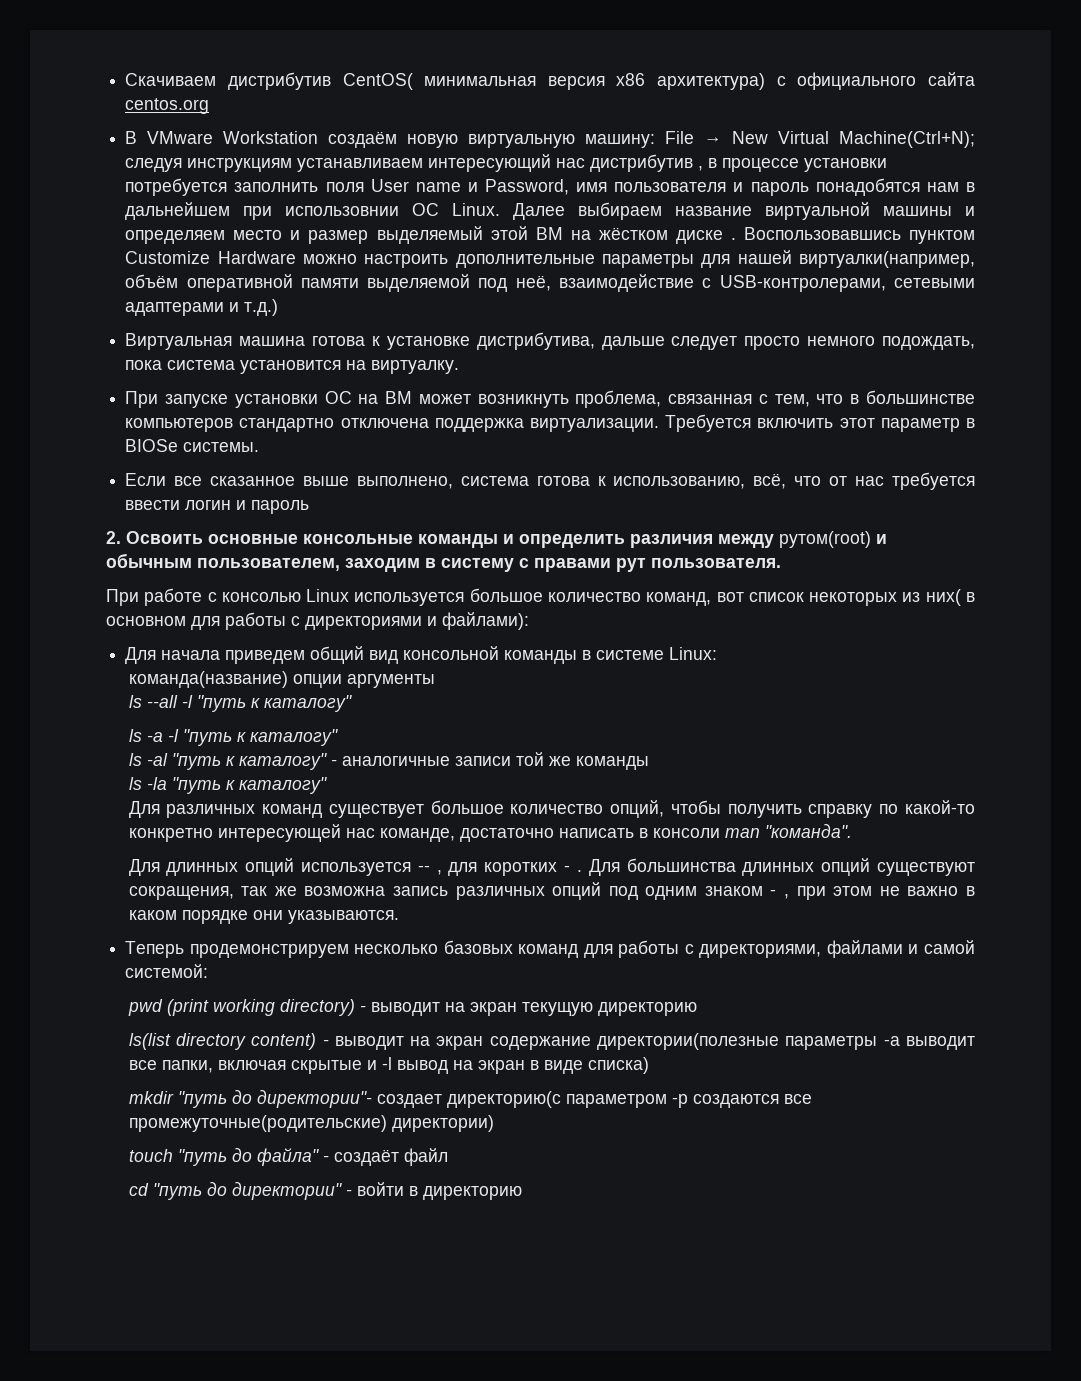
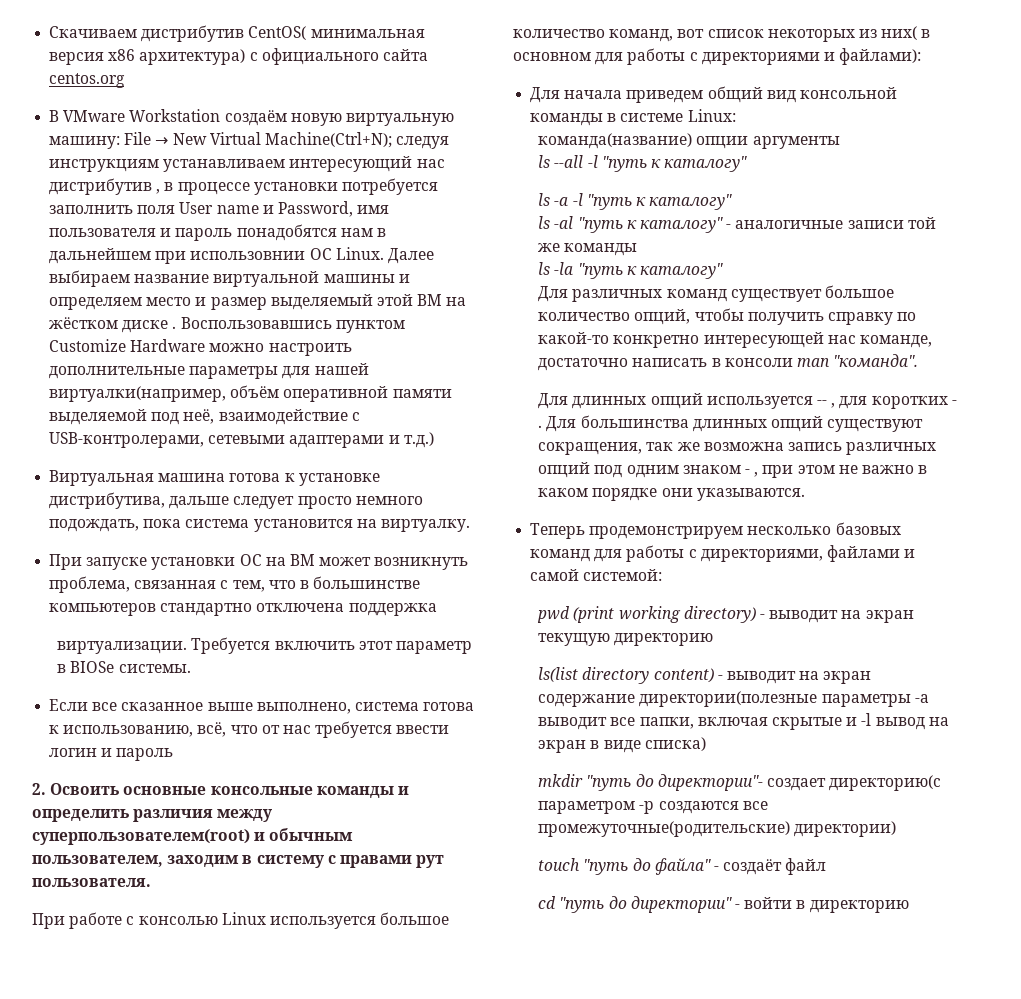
- При запуске установки ОС на ВМ может возникнуть проблема, связанная с тем, что в большинстве компьютеров стандартно отключена поддержка виртуализации.
+ При запуске установки ОС на ВМ может возникнуть проблема, связанная с тем, что в большинстве компьютеров стандартно отключена поддержка
+ виртуализации.
- 2. Освоить основные консольные команды и определить различия между рутом(root) и обычным пользователем, заходим в систему с правами рут пользователя.
+ 2. Освоить основные консольные команды и определить различия между суперпользователем(root) и обычным пользователем, заходим в систему с правами рут пользователя.

